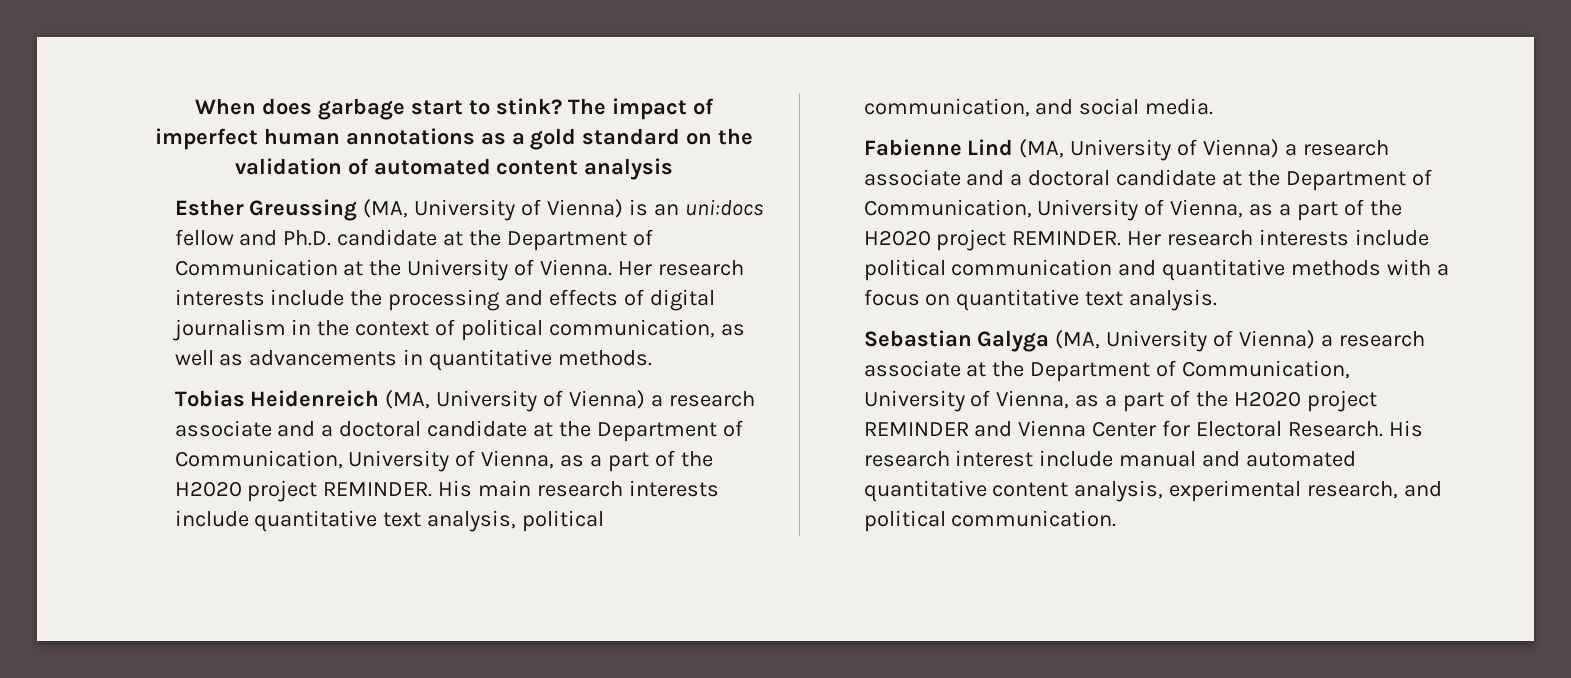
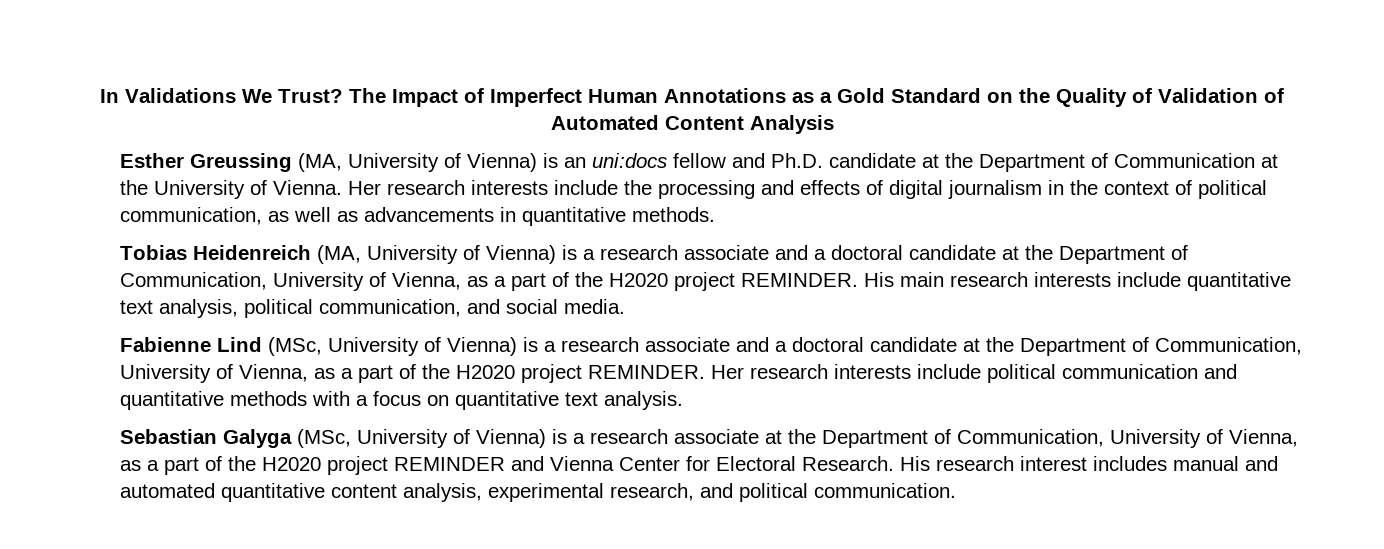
- When does garbage start to stink? The impact of imperfect human annotations as a gold standard on the validation of automated content analysis
+ In Validations We Trust? The Impact of Imperfect Human Annotations as a Gold Standard on the Quality of Validation of Automated Content Analysis
- Tobias Heidenreich (MA, University of Vienna) a research associate and a doctoral candidate at the Department of Communication, University of Vienna, as a part of the H2020 project REMINDER.
+ Tobias Heidenreich (MA, University of Vienna) is a research associate and a doctoral candidate at the Department of Communication, University of Vienna, as a part of the H2020 project REMINDER.
- Fabienne Lind (MA, University of Vienna) a research associate and a doctoral candidate at the Department of Communication, University of Vienna, as a part of the H2020 project REMINDER.
+ Fabienne Lind (MSc, University of Vienna) is a research associate and a doctoral candidate at the Department of Communication, University of Vienna, as a part of the H2020 project REMINDER.
- Sebastian Galyga (MA, University of Vienna) a research associate at the Department of Communication, University of Vienna, as a part of the H2020 project REMINDER and Vienna Center for Electoral Research.
+ Sebastian Galyga (MSc, University of Vienna) is a research associate at the Department of Communication, University of Vienna, as a part of the H2020 project REMINDER and Vienna Center for Electoral Research.
- His research interest include manual and automated quantitative content analysis, experimental research, and political communication.
+ His research interest includes manual and automated quantitative content analysis, experimental research, and political communication.

